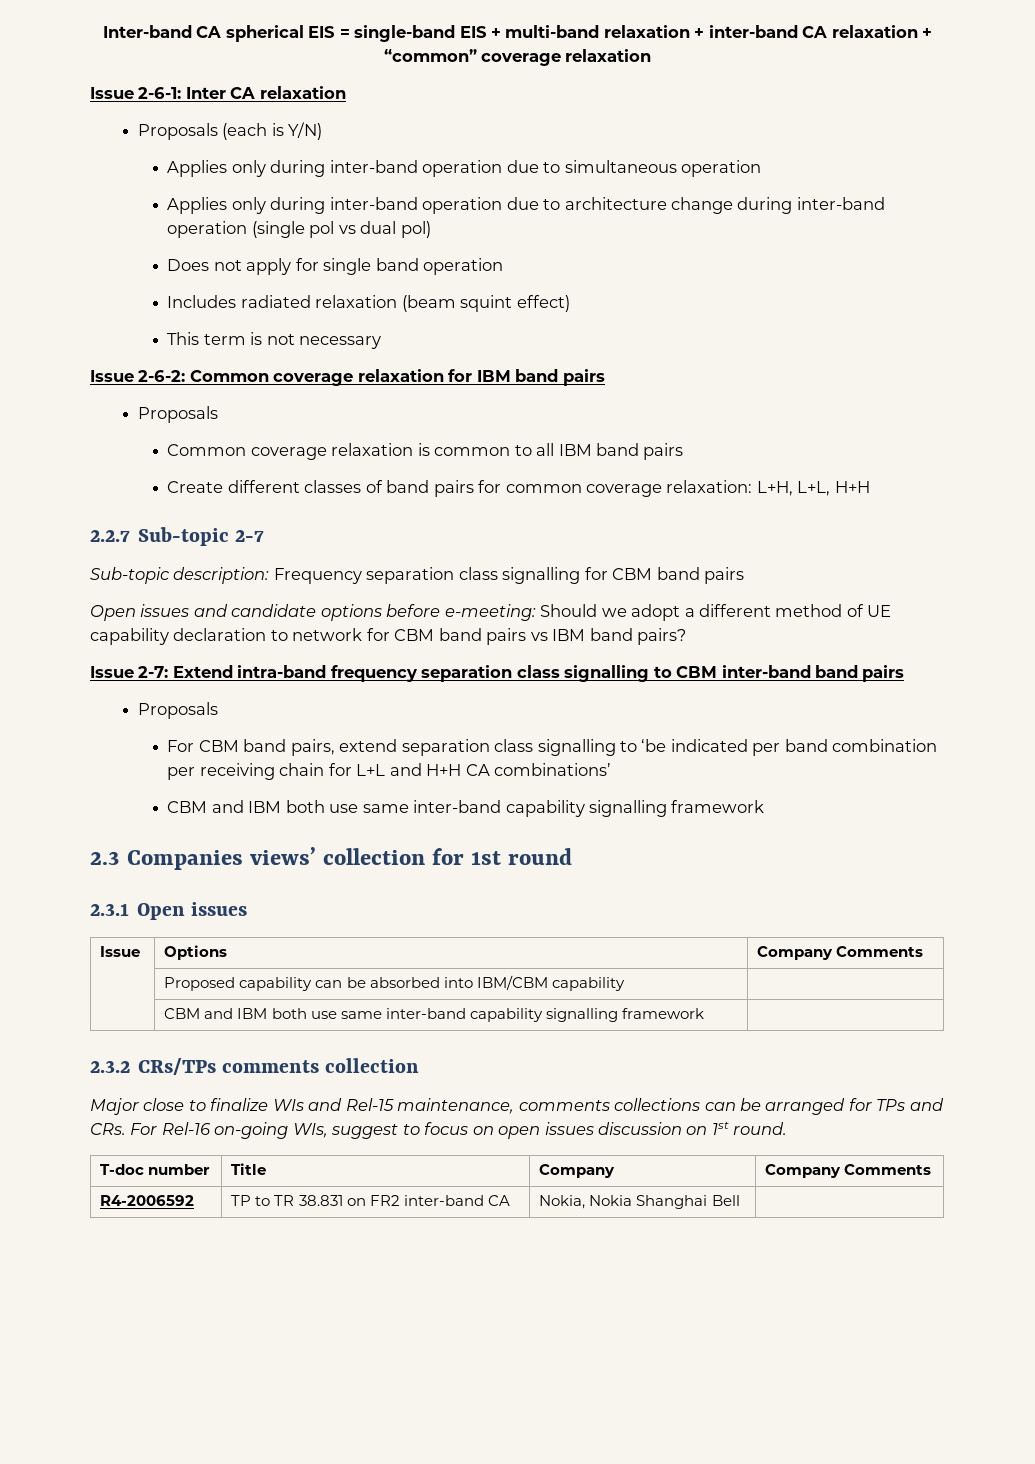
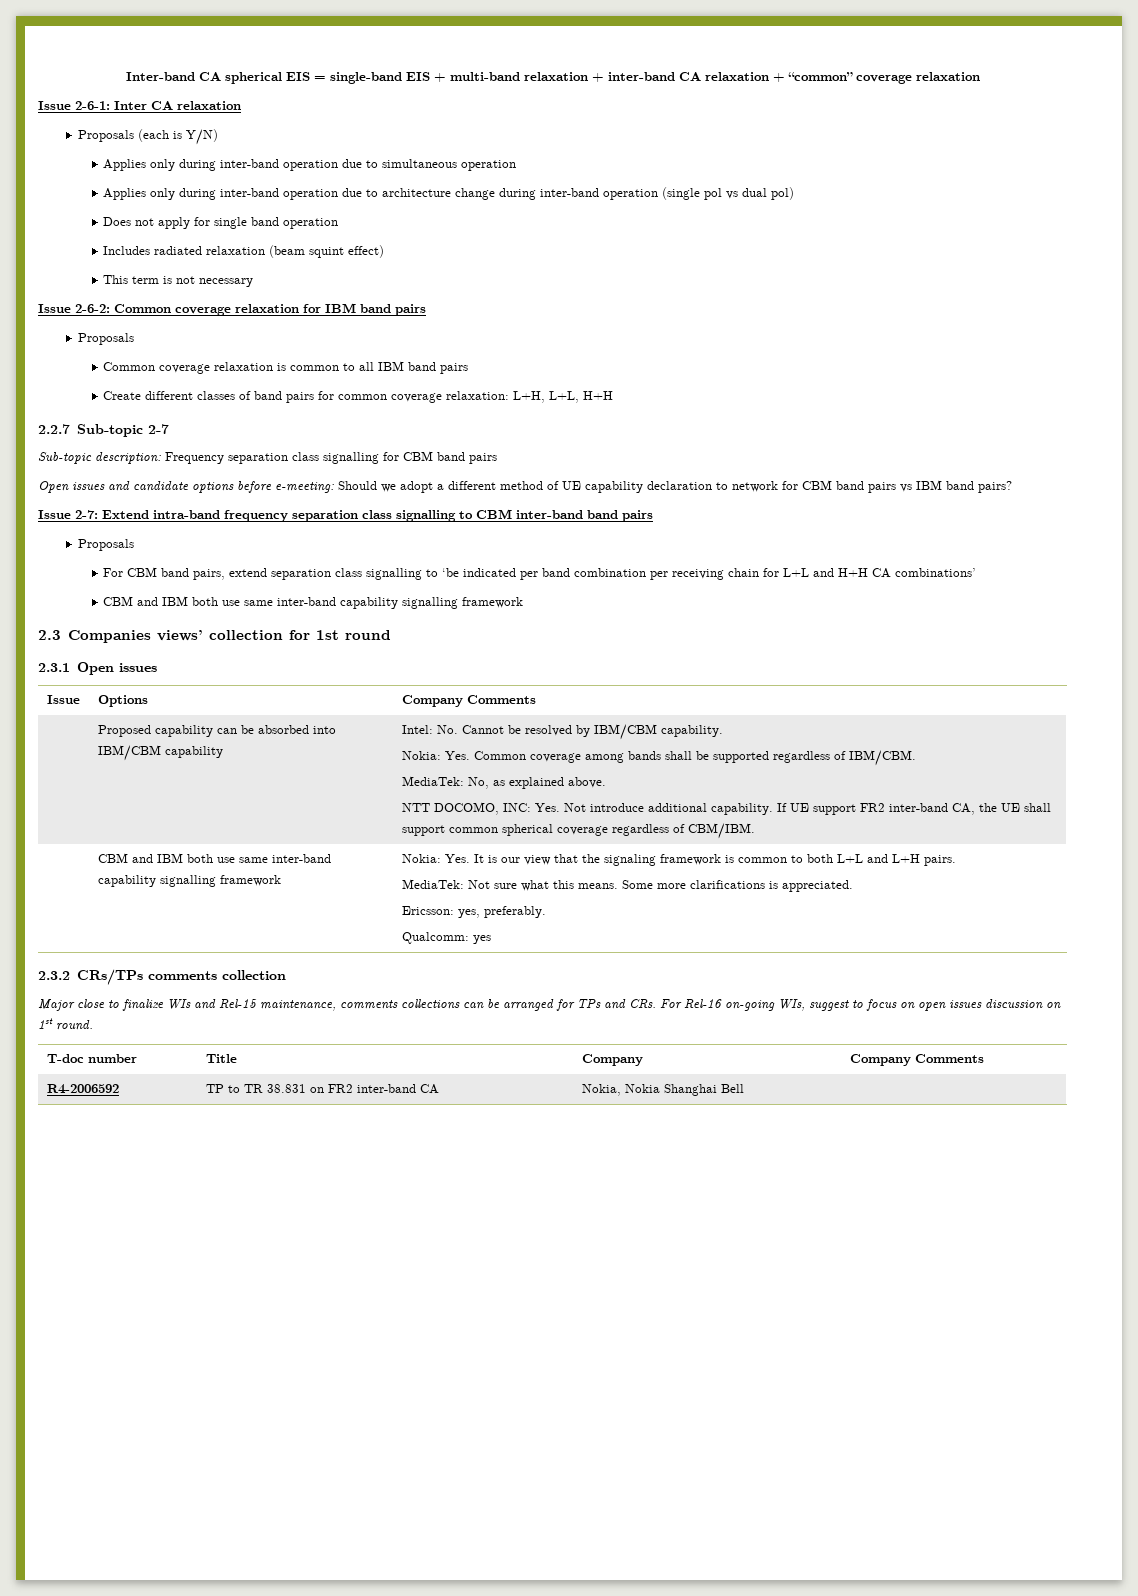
+ Intel: No. Cannot be resolved by IBM/CBM capability.
+ Nokia: Yes. Common coverage among bands shall be supported regardless of IBM/CBM.
+ MediaTek: No, as explained above.
+ NTT DOCOMO, INC: Yes. Not introduce additional capability. If UE support FR2 inter-band CA, the UE shall support common spherical coverage regardless of CBM/IBM.
+ Nokia: Yes. It is our view that the signaling framework is common to both L+L and L+H pairs.
+ MediaTek: Not sure what this means. Some more clarifications is appreciated.
+ Ericsson: yes, preferably.
+ Qualcomm: yes

